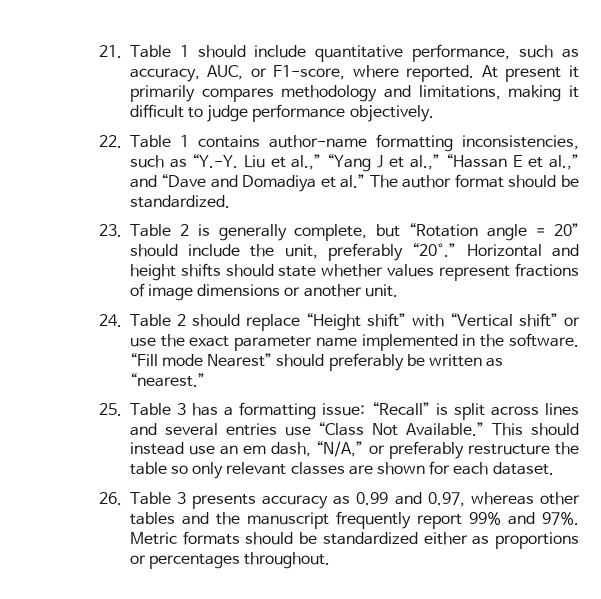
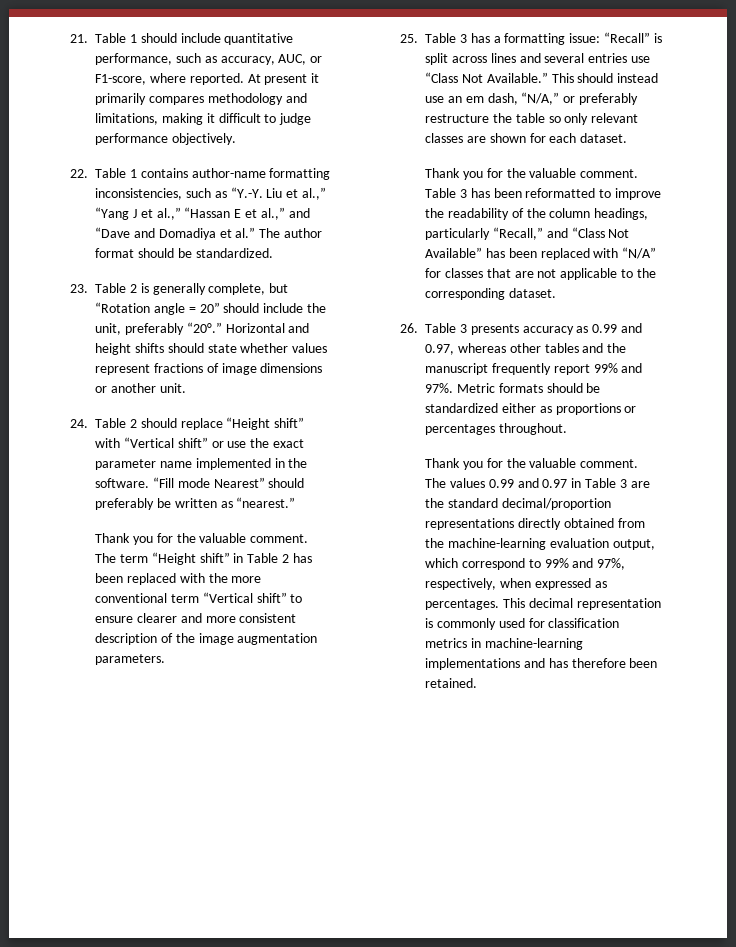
+ Thank you for the valuable comment. The term “Height shift” in Table 2 has been replaced with the more conventional term “Vertical shift” to ensure clearer and more consistent description of the image augmentation parameters.
+ Thank you for the valuable comment. Table 3 has been reformatted to improve the readability of the column headings, particularly “Recall,” and “Class Not Available” has been replaced with “N/A” for classes that are not applicable to the corresponding dataset.
+ Thank you for the valuable comment. The values 0.99 and 0.97 in Table 3 are the standard decimal/proportion representations directly obtained from the machine-learning evaluation output, which correspond to 99% and 97%, respectively, when expressed as percentages. This decimal representation is commonly used for classification metrics in machine-learning implementations and has therefore been retained.

